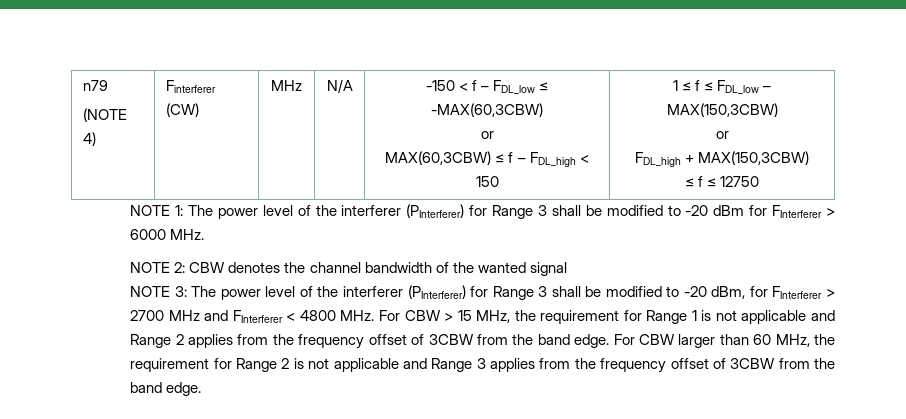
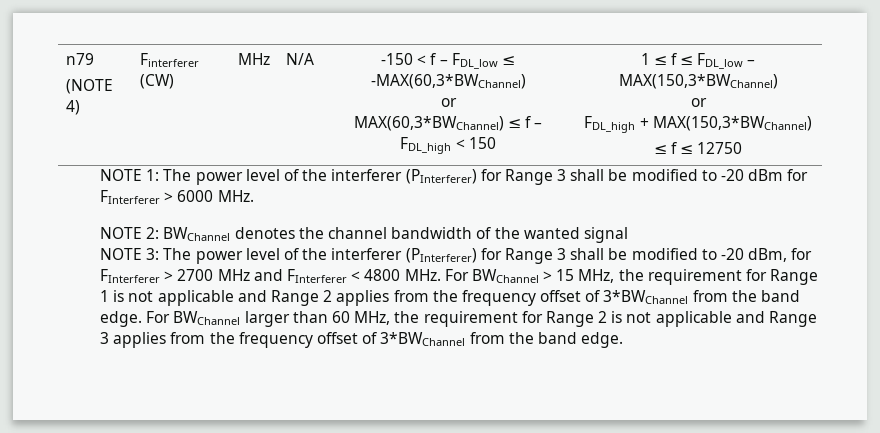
  n79
- (NOTE 4) | Finterferer (CW) | MHz | N/A | -150 < f – FDL_low ≤ -MAX(60,3CBW)
+ (NOTE 4) | Finterferer (CW) | MHz | N/A | -150 < f – FDL_low ≤ -MAX(60,3*BWChannel)
  or
- MAX(60,3CBW) ≤ f – FDL_high < 150 | 1 ≤ f ≤ FDL_low – MAX(150,3CBW)
+ MAX(60,3*BWChannel) ≤ f – FDL_high < 150 | 1 ≤ f ≤ FDL_low – MAX(150,3*BWChannel)
  or
- FDL_high + MAX(150,3CBW)
+ FDL_high + MAX(150,3*BWChannel)
- NOTE 2: CBW denotes the channel bandwidth of the wanted signal
+ NOTE 2: BWChannel denotes the channel bandwidth of the wanted signal
- NOTE 3: The power level of the interferer (PInterferer) for Range 3 shall be modified to -20 dBm, for FInterferer > 2700 MHz and FInterferer < 4800 MHz. For CBW > 15 MHz, the requirement for Range 1 is not applicable and Range 2 applies from the frequency offset of 3CBW from the band edge.
+ NOTE 3: The power level of the interferer (PInterferer) for Range 3 shall be modified to -20 dBm, for FInterferer > 2700 MHz and FInterferer < 4800 MHz. For BWChannel > 15 MHz, the requirement for Range 1 is not applicable and Range 2 applies from the frequency offset of 3*BWChannel from the band edge.
- For CBW larger than 60 MHz, the requirement for Range 2 is not applicable and Range 3 applies from the frequency offset of 3CBW from the band edge.
+ For BWChannel larger than 60 MHz, the requirement for Range 2 is not applicable and Range 3 applies from the frequency offset of 3*BWChannel from the band edge.

